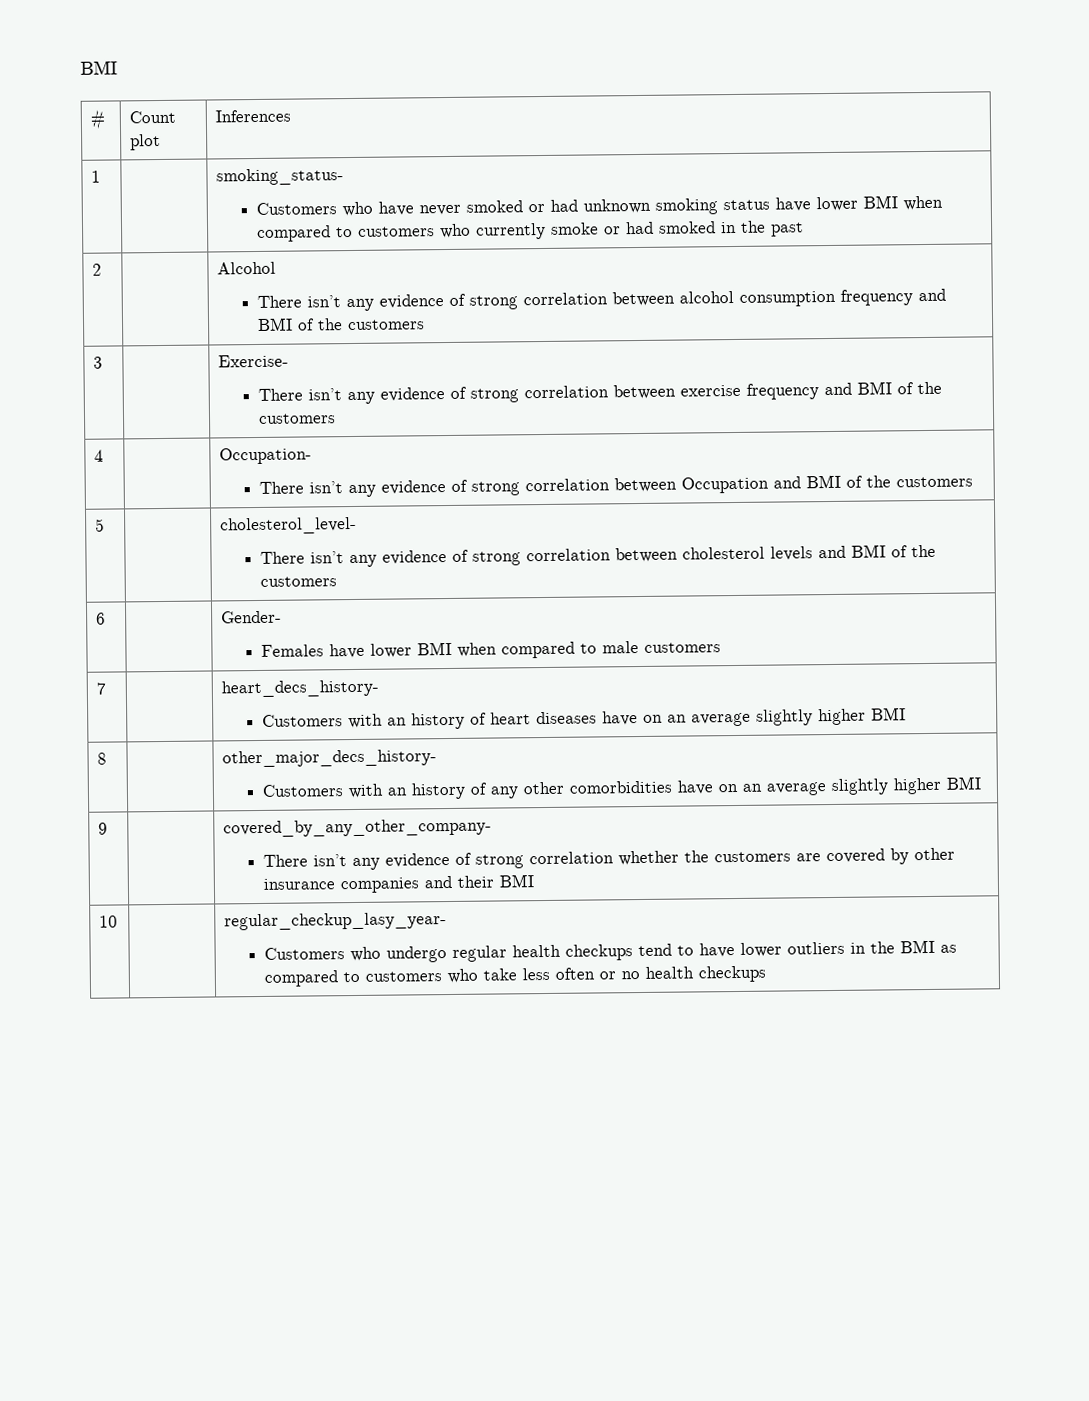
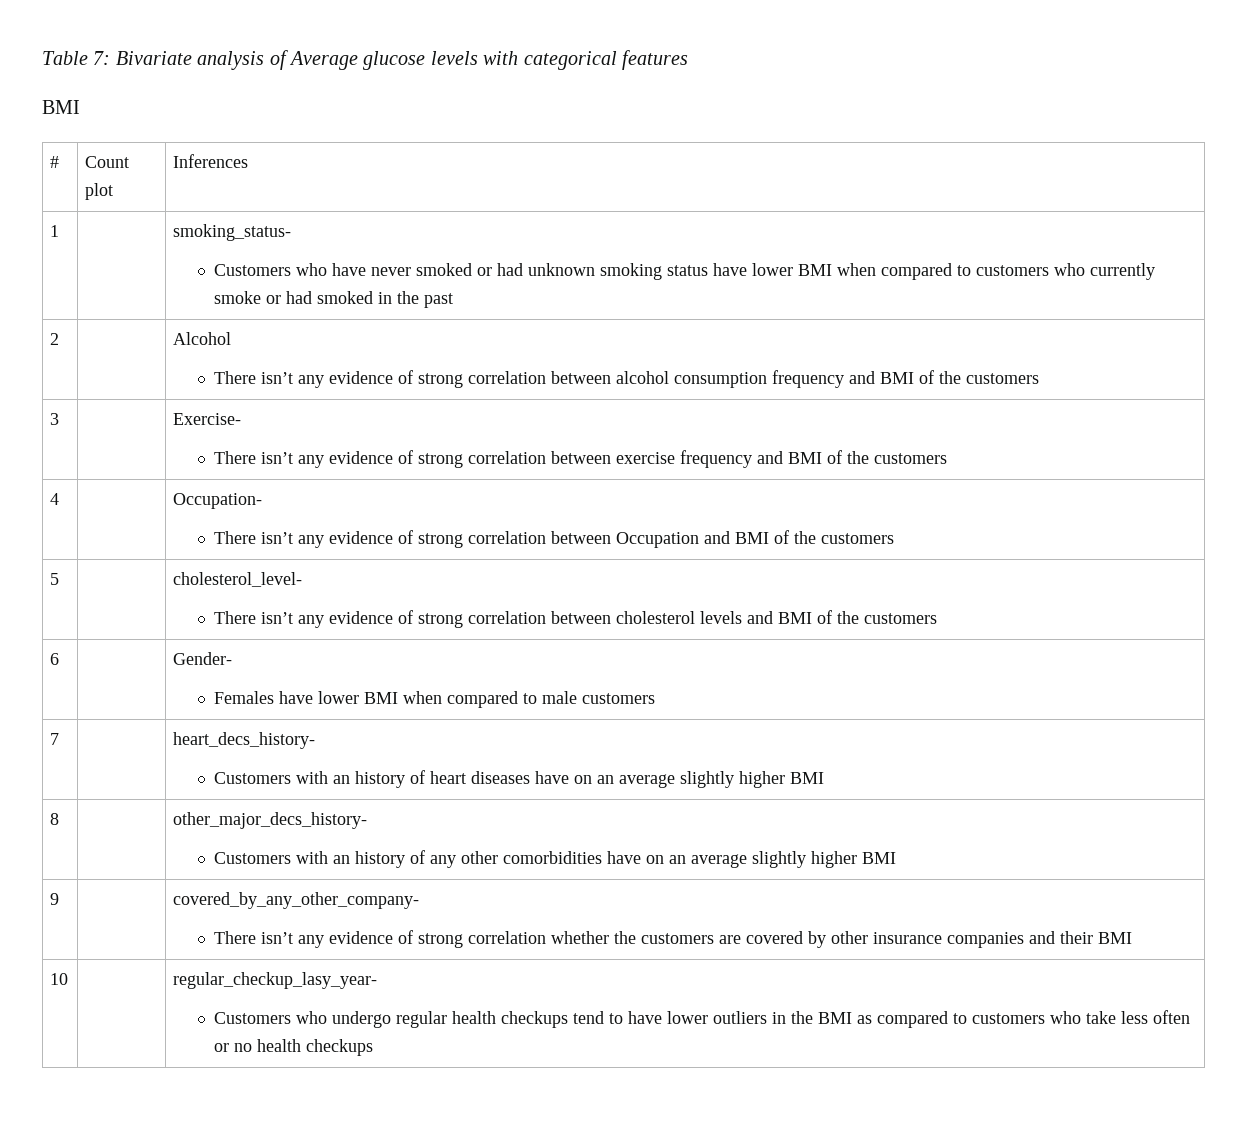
+ Table 7: Bivariate analysis of Average glucose levels with categorical features

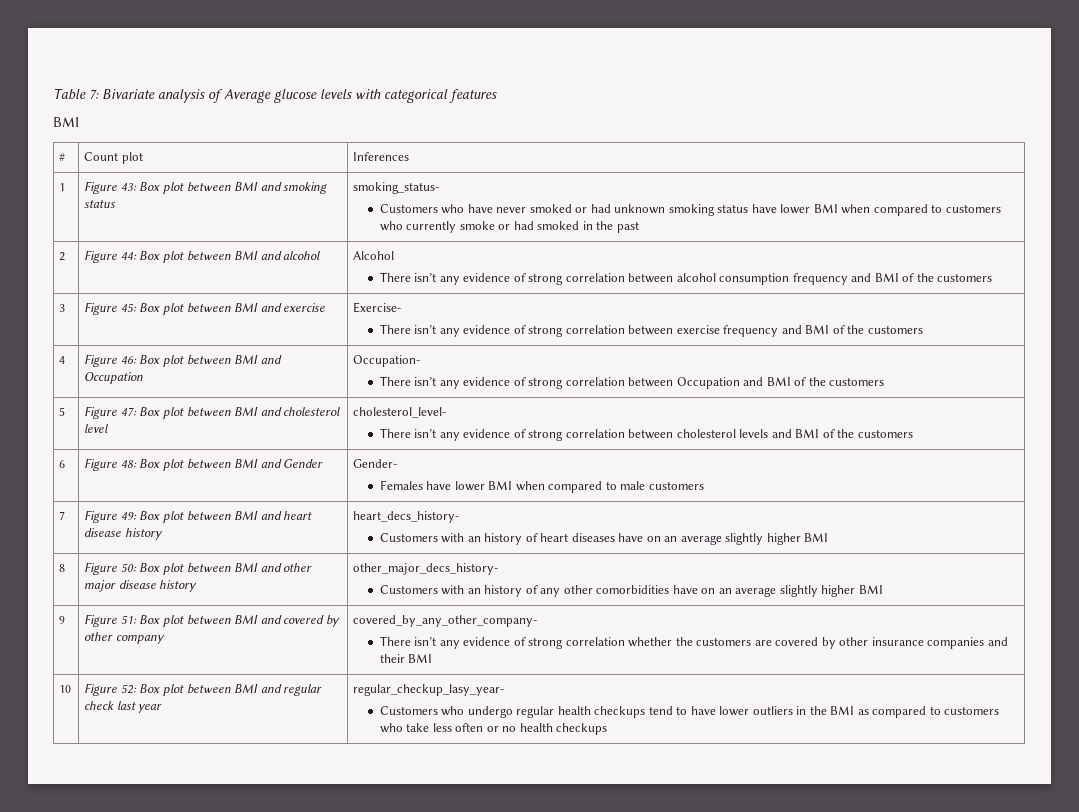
- 1 | | smoking_status-
+ 1 | Figure 43: Box plot between BMI and smoking status | smoking_status-
- 2 | | Alcohol
+ 2 | Figure 44: Box plot between BMI and alcohol | Alcohol
- 3 | | Exercise-
+ 3 | Figure 45: Box plot between BMI and exercise | Exercise-
- 4 | | Occupation-
+ 4 | Figure 46: Box plot between BMI and Occupation | Occupation-
- 5 | | cholesterol_level-
+ 5 | Figure 47: Box plot between BMI and cholesterol level | cholesterol_level-
- 6 | | Gender-
+ 6 | Figure 48: Box plot between BMI and Gender | Gender-
- 7 | | heart_decs_history-
+ 7 | Figure 49: Box plot between BMI and heart disease history | heart_decs_history-
- 8 | | other_major_decs_history-
+ 8 | Figure 50: Box plot between BMI and other major disease history | other_major_decs_history-
- 9 | | covered_by_any_other_company-
+ 9 | Figure 51: Box plot between BMI and covered by other company | covered_by_any_other_company-
- 10 | | regular_checkup_lasy_year-
+ 10 | Figure 52: Box plot between BMI and regular check last year | regular_checkup_lasy_year-

